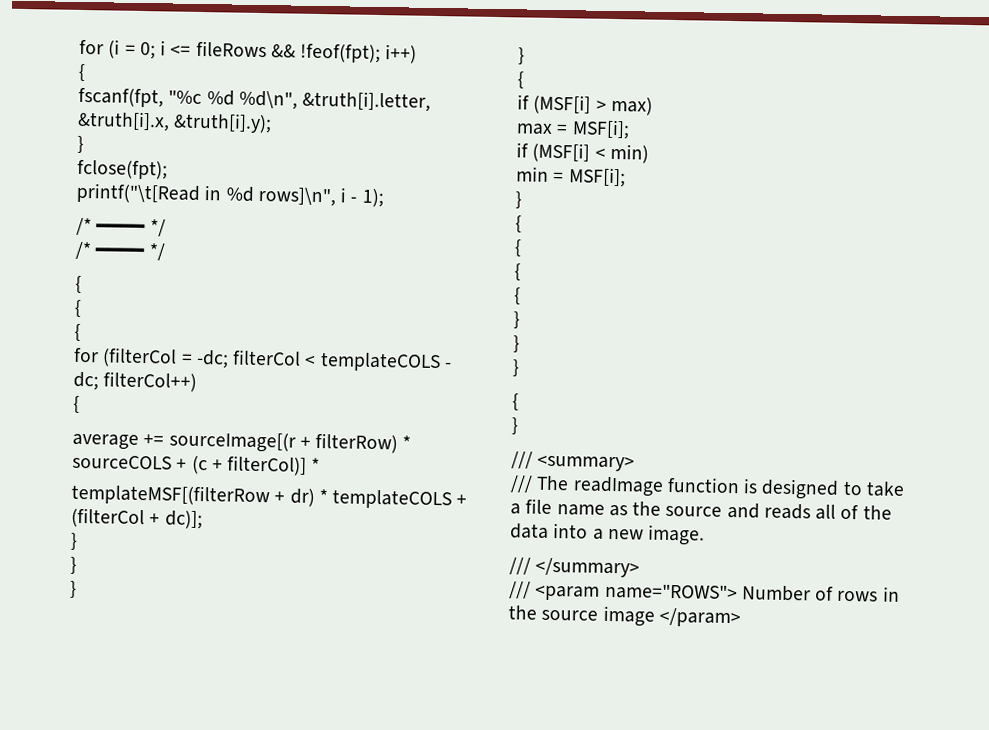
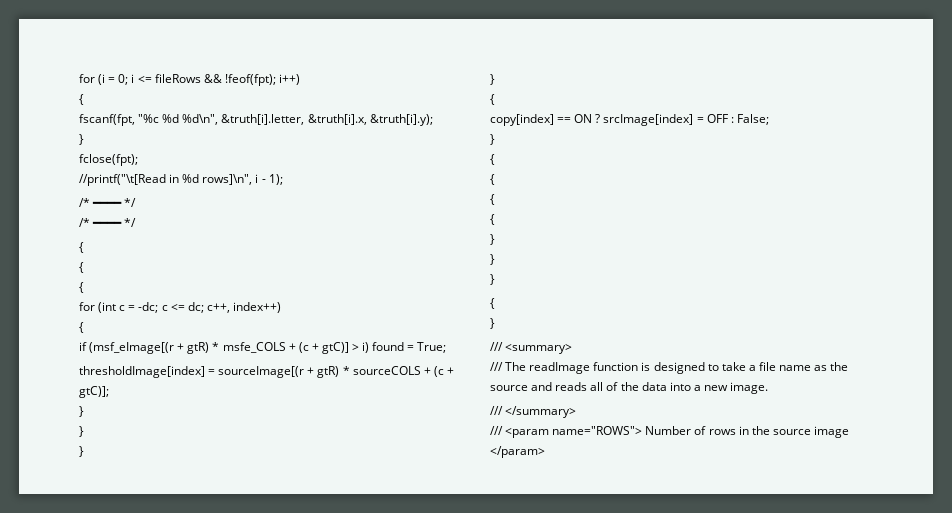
- printf("\t[Read in %d rows]\n", i - 1);
+ //printf("\t[Read in %d rows]\n", i - 1);
- for (filterCol = -dc; filterCol < templateCOLS - dc; filterCol++)
+ for (int c = -dc; c <= dc; c++, index++)
  {
- average += sourceImage[(r + filterRow) * sourceCOLS + (c + filterCol)] *
- templateMSF[(filterRow + dr) * templateCOLS + (filterCol + dc)];
+ if (msf_eImage[(r + gtR) * msfe_COLS + (c + gtC)] > i) found = True;
+ thresholdImage[index] = sourceImage[(r + gtR) * sourceCOLS + (c + gtC)];
- if (MSF[i] > max)
- max = MSF[i];
- if (MSF[i] < min)
- min = MSF[i];
+ copy[index] == ON ? srcImage[index] = OFF : False;

